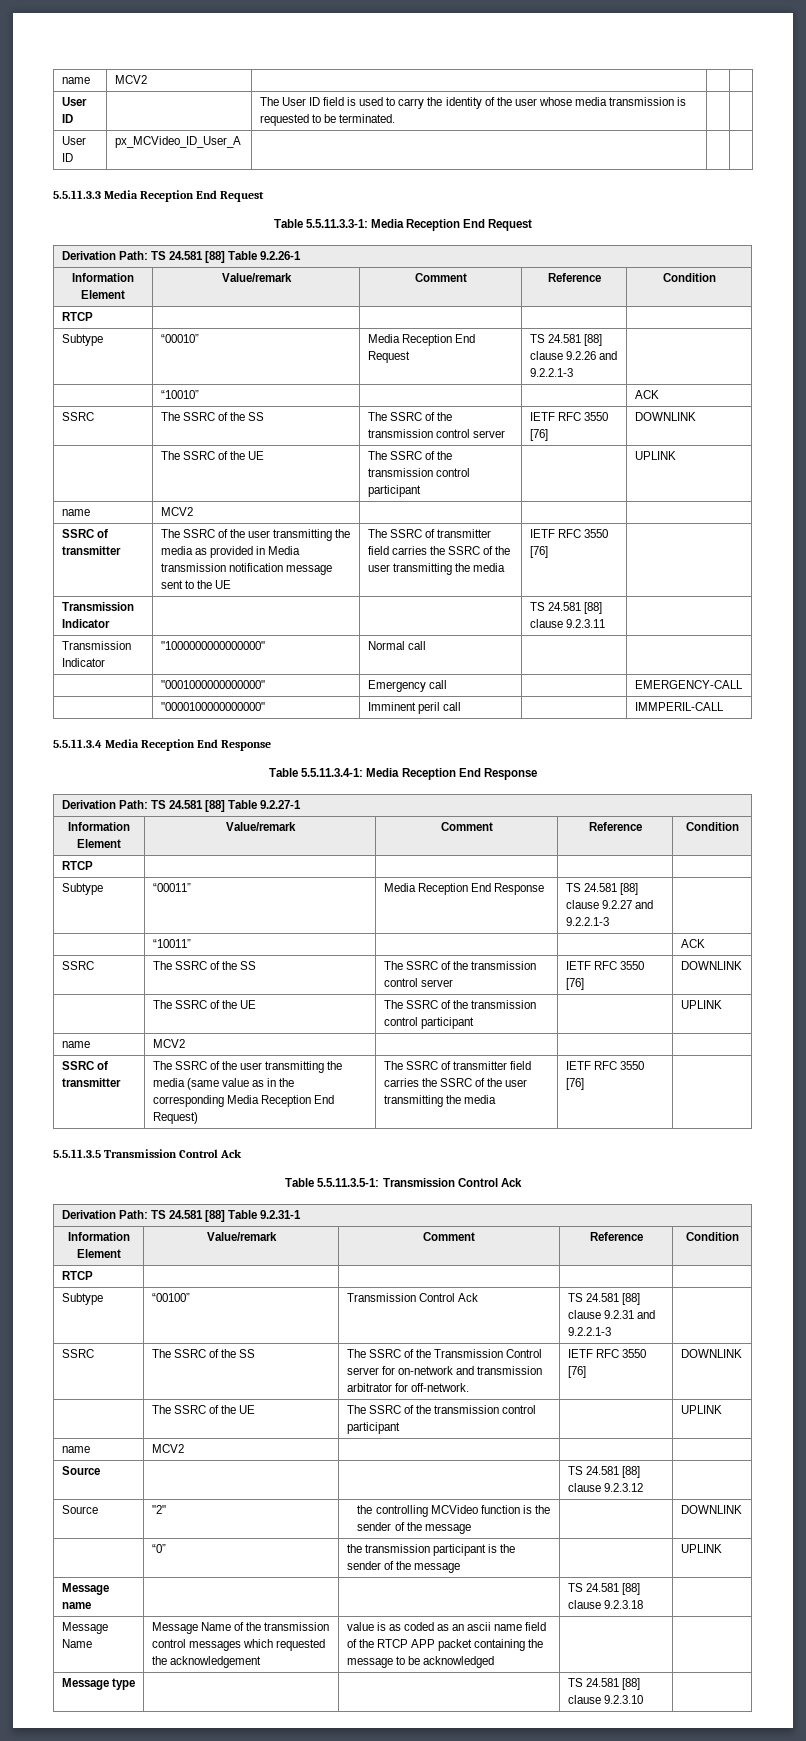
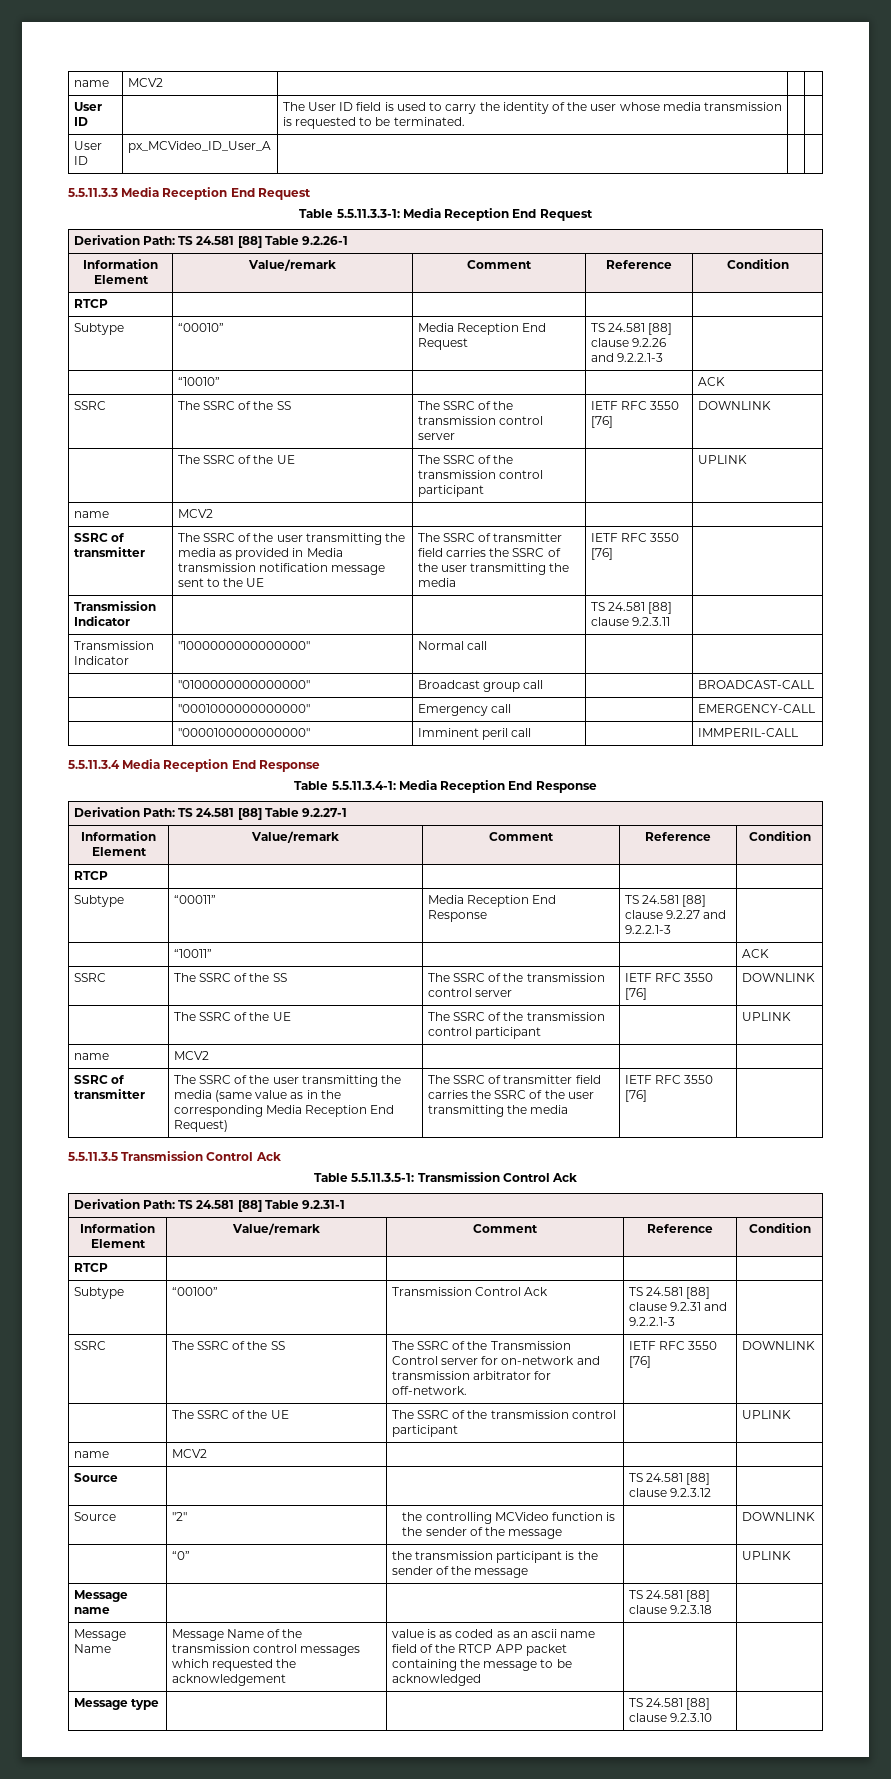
+ | "0100000000000000" | Broadcast group call | | BROADCAST-CALL

